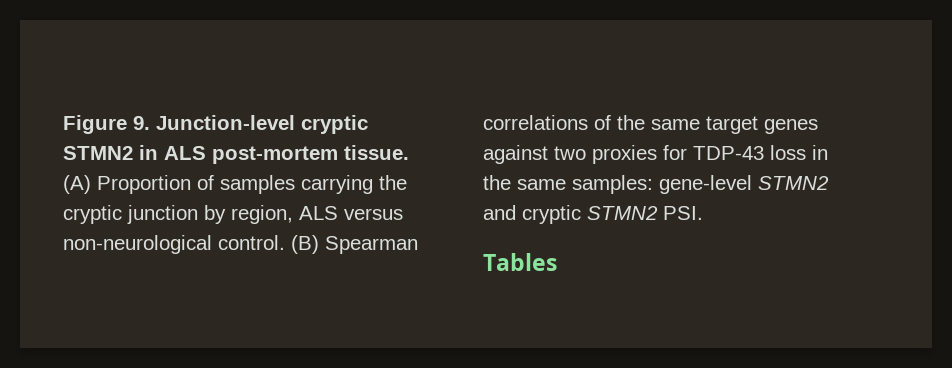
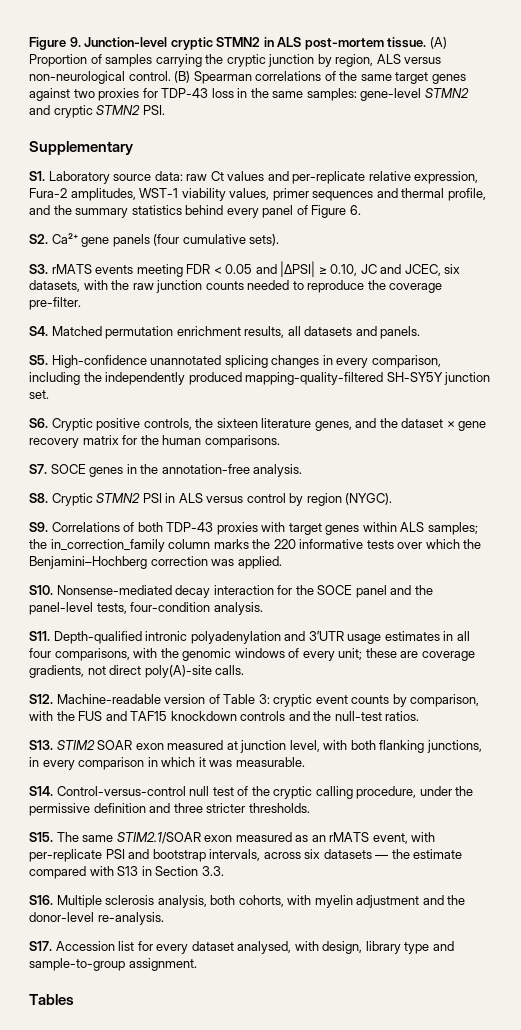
+ Supplementary
+ S1. Laboratory source data: raw Ct values and per-replicate relative expression, Fura-2 amplitudes, WST-1 viability values, primer sequences and thermal profile, and the summary statistics behind every panel of Figure 6.
+ S2. Ca²⁺ gene panels (four cumulative sets).
+ S3. rMATS events meeting FDR < 0.05 and |ΔPSI| ≥ 0.10, JC and JCEC, six datasets, with the raw junction counts needed to reproduce the coverage pre-filter.
+ S4. Matched permutation enrichment results, all datasets and panels.
+ S5. High-confidence unannotated splicing changes in every comparison, including the independently produced mapping-quality-filtered SH-SY5Y junction set.
+ S6. Cryptic positive controls, the sixteen literature genes, and the dataset × gene recovery matrix for the human comparisons.
+ S7. SOCE genes in the annotation-free analysis.
+ S8. Cryptic STMN2 PSI in ALS versus control by region (NYGC).
+ S9. Correlations of both TDP-43 proxies with target genes within ALS samples; the in_correction_family column marks the 220 informative tests over which the Benjamini–Hochberg correction was applied.
+ S10. Nonsense-mediated decay interaction for the SOCE panel and the panel-level tests, four-condition analysis.
+ S11. Depth-qualified intronic polyadenylation and 3′UTR usage estimates in all four comparisons, with the genomic windows of every unit; these are coverage gradients, not direct poly(A)-site calls.
+ S12. Machine-readable version of Table 3: cryptic event counts by comparison, with the FUS and TAF15 knockdown controls and the null-test ratios.
+ S13. STIM2 SOAR exon measured at junction level, with both flanking junctions, in every comparison in which it was measurable.
+ S14. Control-versus-control null test of the cryptic calling procedure, under the permissive definition and three stricter thresholds.
+ S15. The same STIM2.1/SOAR exon measured as an rMATS event, with per-replicate PSI and bootstrap intervals, across six datasets — the estimate compared with S13 in Section 3.3.
+ S16. Multiple sclerosis analysis, both cohorts, with myelin adjustment and the donor-level re-analysis.
+ S17. Accession list for every dataset analysed, with design, library type and sample-to-group assignment.

